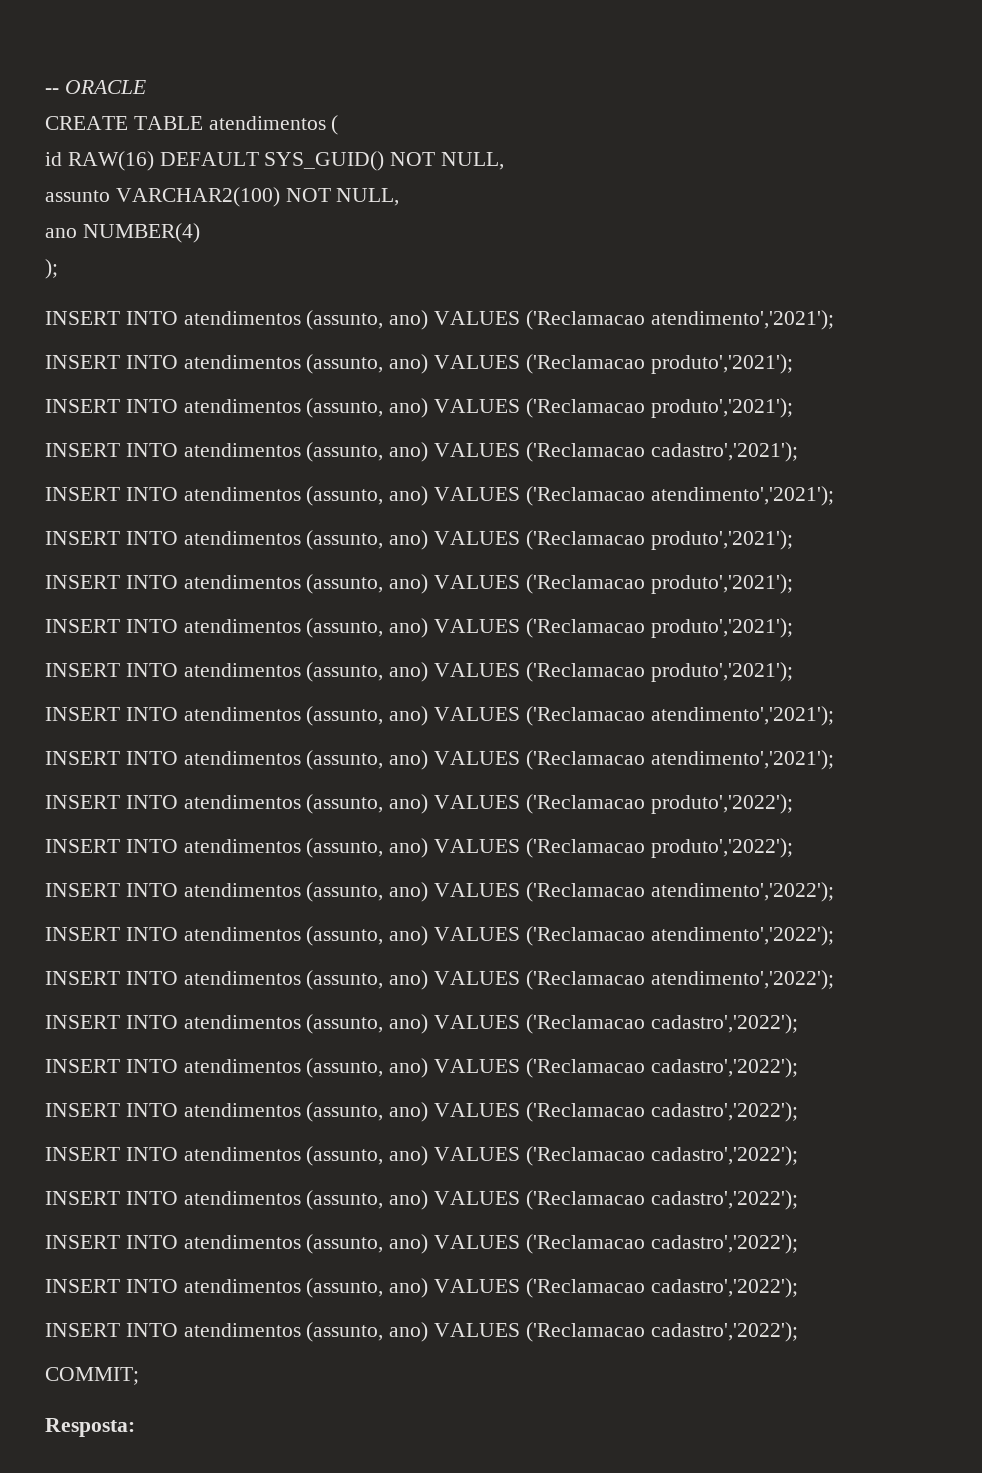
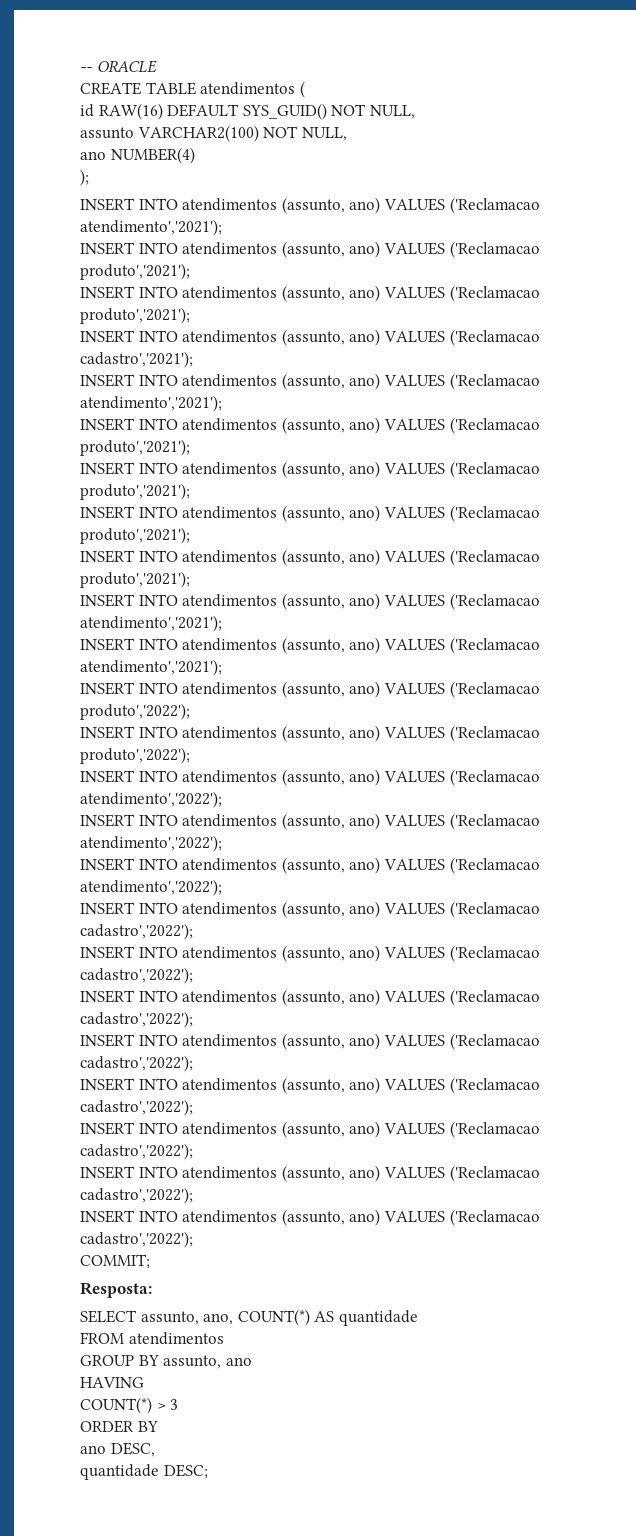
+ SELECT assunto, ano, COUNT(*) AS quantidade
+ FROM atendimentos
+ GROUP BY assunto, ano
+ HAVING
+ COUNT(*) > 3
+ ORDER BY
+ ano DESC,
+ quantidade DESC;

